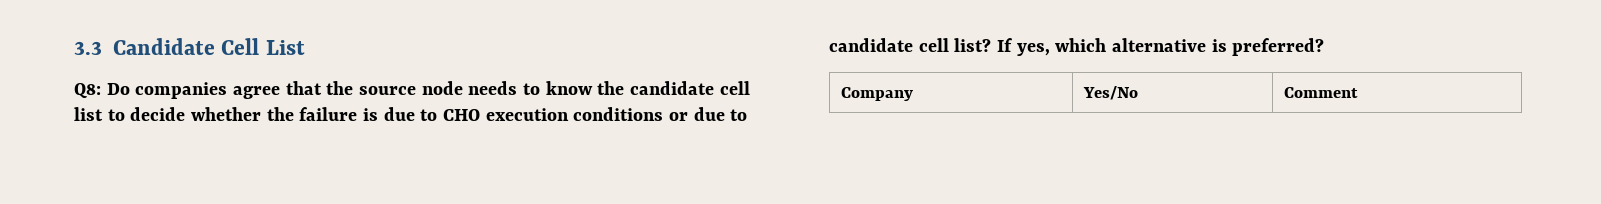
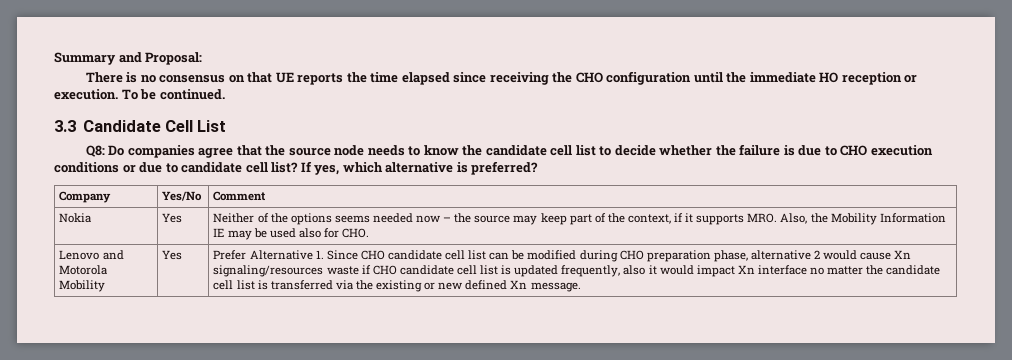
+ Summary and Proposal:
+ There is no consensus on that UE reports the time elapsed since receiving the CHO configuration until the immediate HO reception or execution. To be continued.
+ Nokia | Yes | Neither of the options seems needed now – the source may keep part of the context, if it supports MRO. Also, the Mobility Information IE may be used also for CHO.
+ Lenovo and Motorola Mobility | Yes | Prefer Alternative 1. Since CHO candidate cell list can be modified during CHO preparation phase, alternative 2 would cause Xn signaling/resources waste if CHO candidate cell list is updated frequently, also it would impact Xn interface no matter the candidate cell list is transferred via the existing or new defined Xn message.

